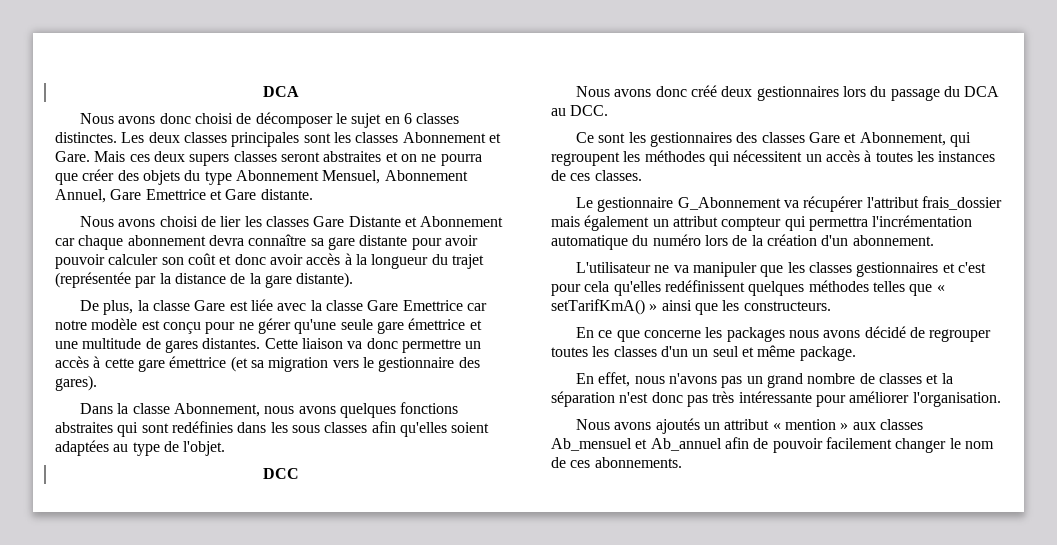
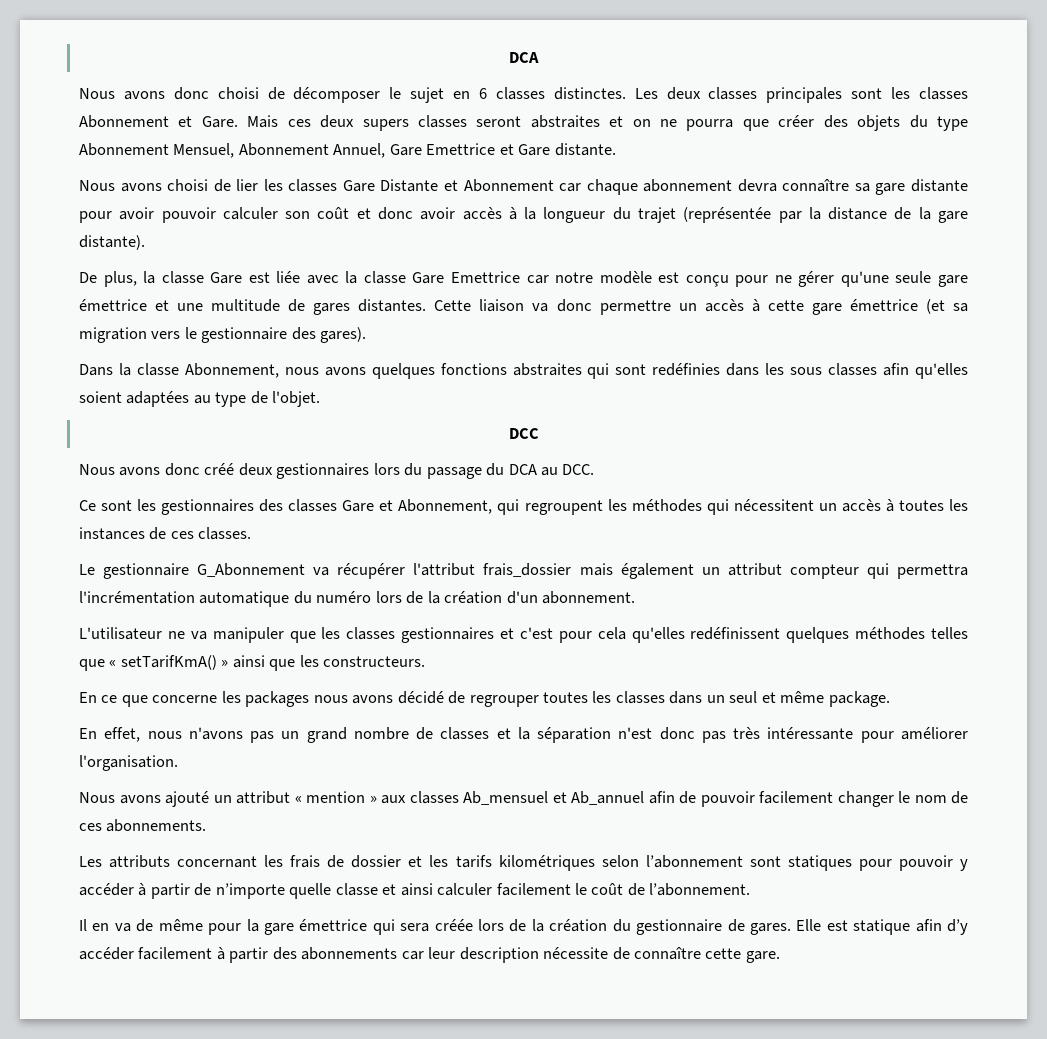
- En ce que concerne les packages nous avons décidé de regrouper toutes les classes d'un un seul et même package.
+ En ce que concerne les packages nous avons décidé de regrouper toutes les classes dans un seul et même package.
- Nous avons ajoutés un attribut « mention » aux classes Ab_mensuel et Ab_annuel afin de pouvoir facilement changer le nom de ces abonnements.
+ Nous avons ajouté un attribut « mention » aux classes Ab_mensuel et Ab_annuel afin de pouvoir facilement changer le nom de ces abonnements.
+ Les attributs concernant les frais de dossier et les tarifs kilométriques selon l’abonnement sont statiques pour pouvoir y accéder à partir de n’importe quelle classe et ainsi calculer facilement le coût de l’abonnement.
+ Il en va de même pour la gare émettrice qui sera créée lors de la création du gestionnaire de gares. Elle est statique afin d’y accéder facilement à partir des abonnements car leur description nécessite de connaître cette gare.

